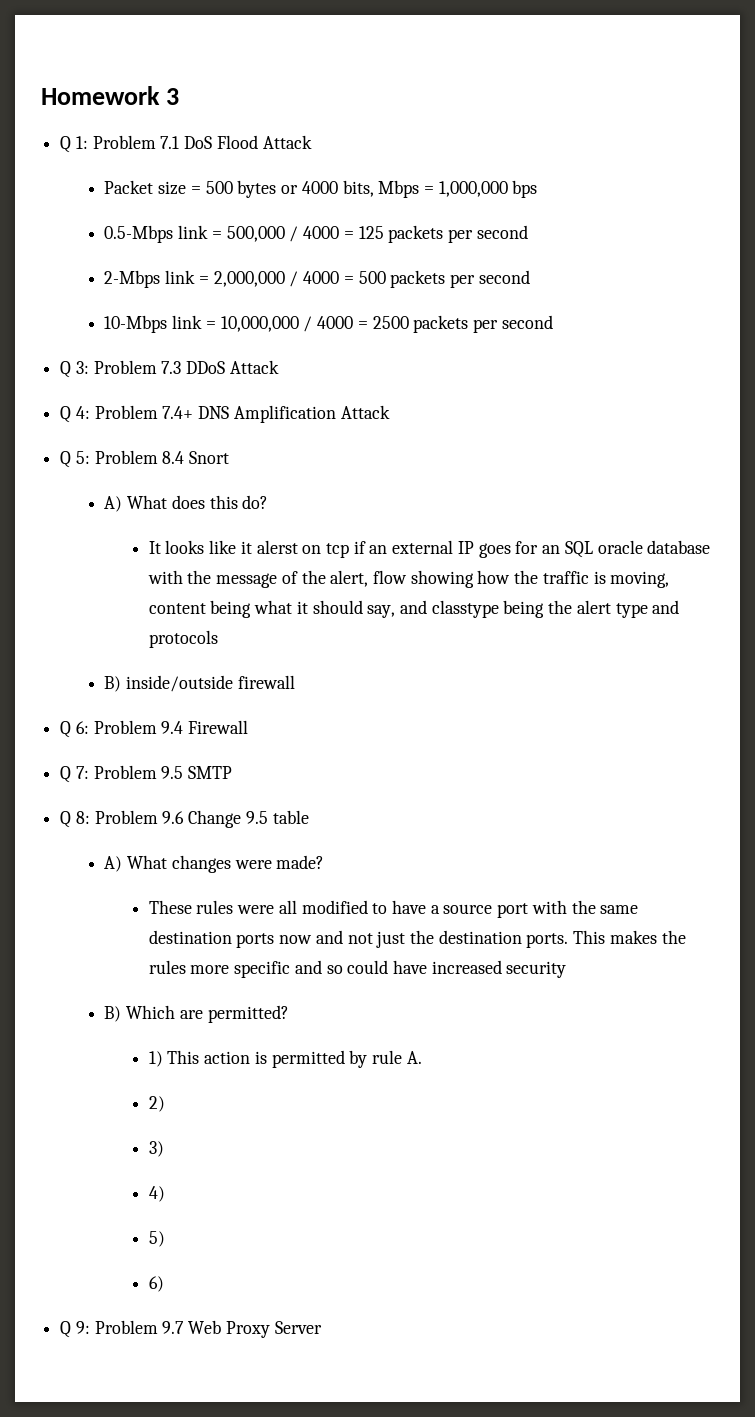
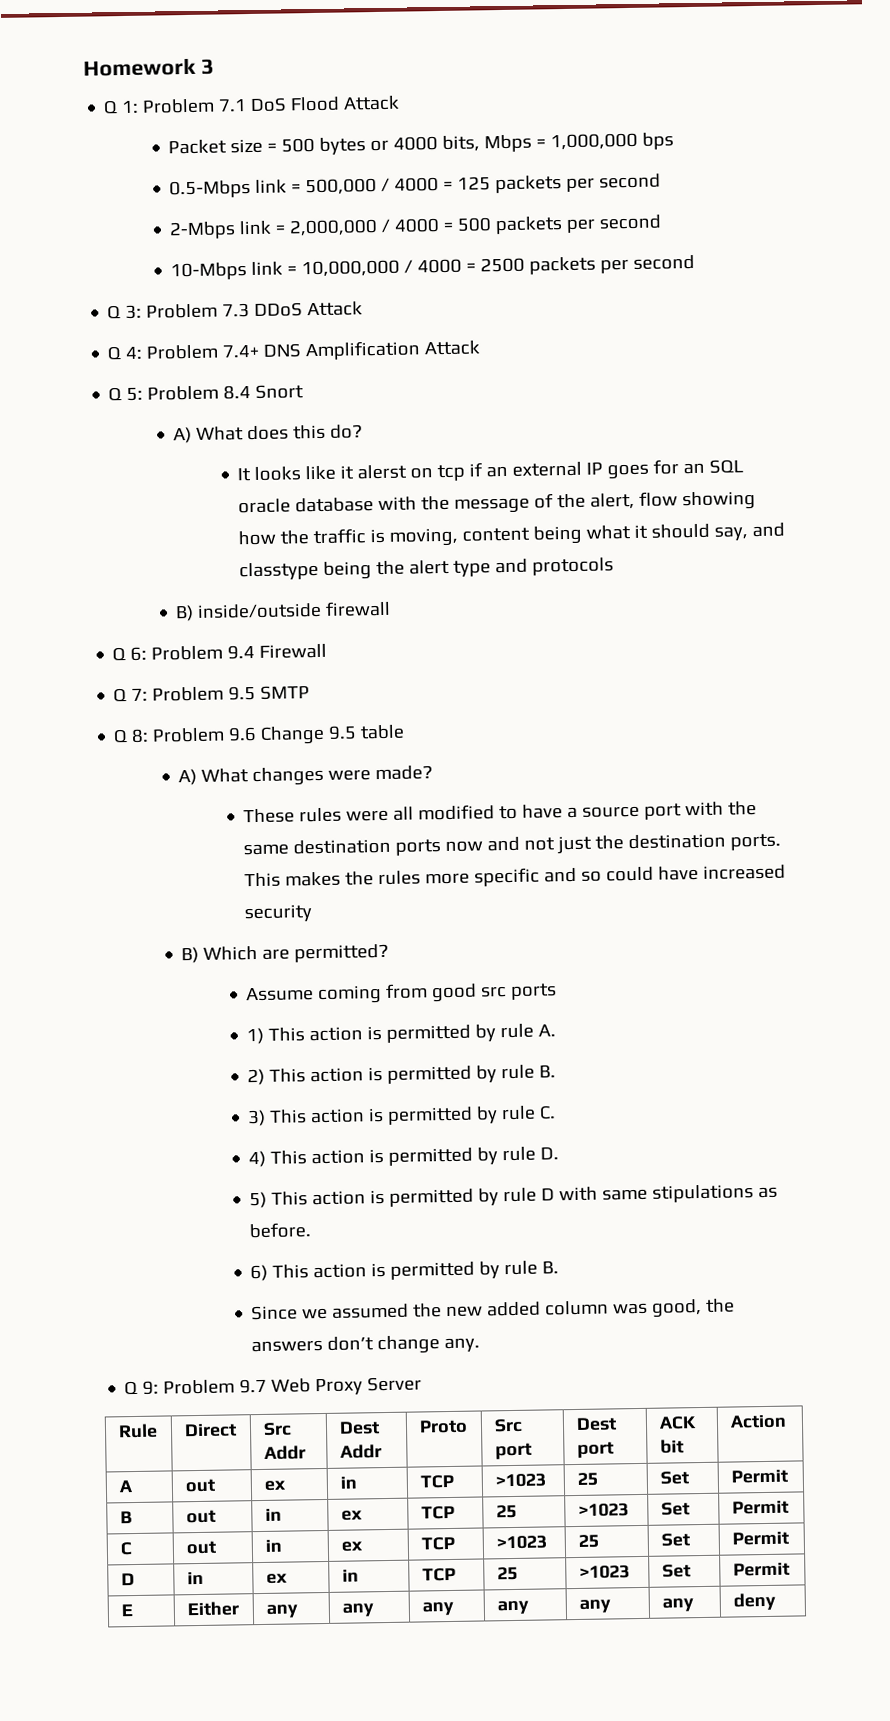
+ Assume coming from good src ports
- 2)
- 3)
- 4)
- 5)
- 6)
+ 2) This action is permitted by rule B.
+ 3) This action is permitted by rule C.
+ 4) This action is permitted by rule D.
+ 5) This action is permitted by rule D with same stipulations as before.
+ 6) This action is permitted by rule B.
+ Since we assumed the new added column was good, the answers don’t change any.
+ Rule | Direct | Src Addr | Dest Addr | Proto | Src port | Dest port | ACK bit | Action
+ A | out | ex | in | TCP | >1023 | 25 | Set | Permit
+ B | out | in | ex | TCP | 25 | >1023 | Set | Permit
+ C | out | in | ex | TCP | >1023 | 25 | Set | Permit
+ D | in | ex | in | TCP | 25 | >1023 | Set | Permit
+ E | Either | any | any | any | any | any | any | deny

